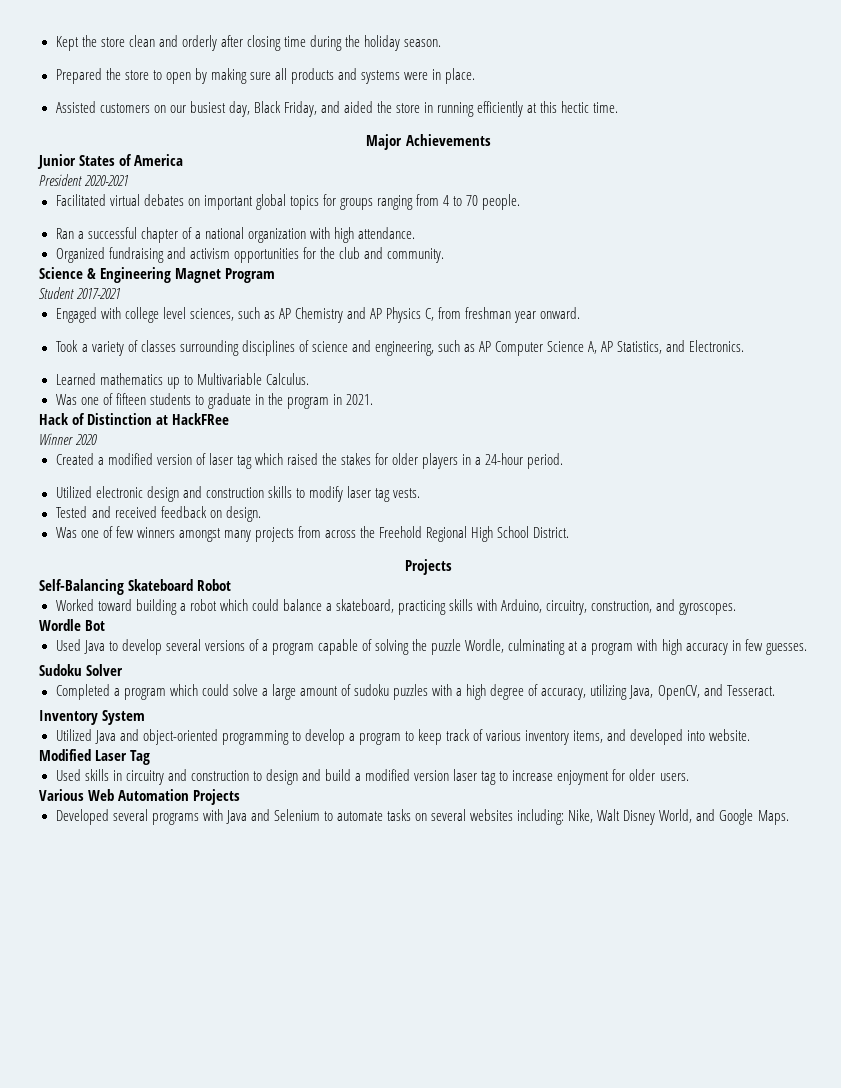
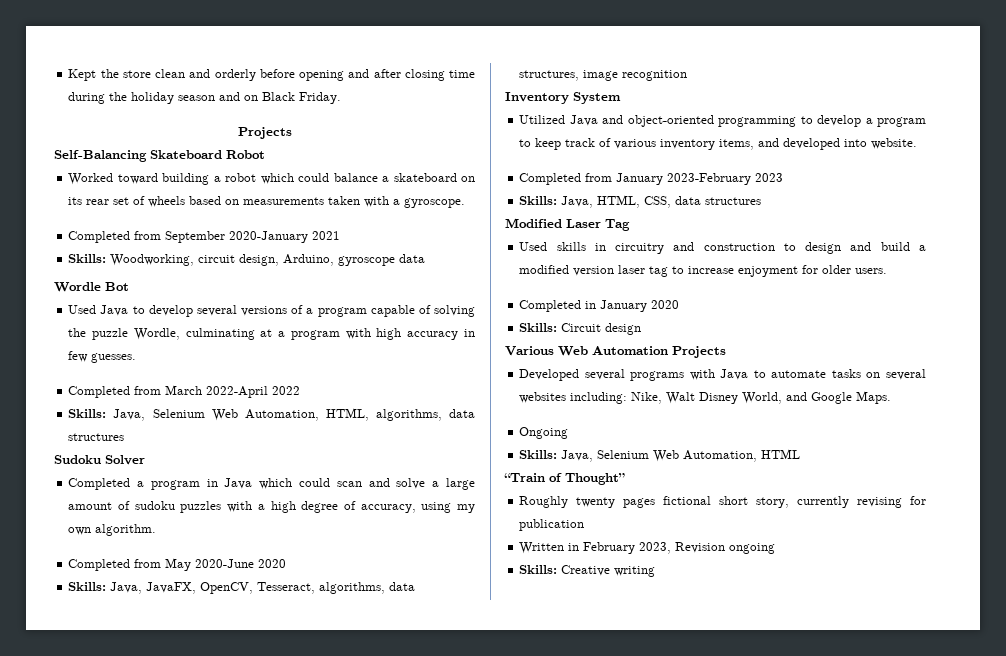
- Kept the store clean and orderly after closing time during the holiday season.
- Prepared the store to open by making sure all products and systems were in place.
- Assisted customers on our busiest day, Black Friday, and aided the store in running efficiently at this hectic time.
- Major Achievements
- Junior States of America
- President 2020-2021
- Facilitated virtual debates on important global topics for groups ranging from 4 to 70 people.
- Ran a successful chapter of a national organization with high attendance.
- Organized fundraising and activism opportunities for the club and community.
- Science & Engineering Magnet Program
- Student 2017-2021
- Engaged with college level sciences, such as AP Chemistry and AP Physics C, from freshman year onward.
- Took a variety of classes surrounding disciplines of science and engineering, such as AP Computer Science A, AP Statistics, and Electronics.
- Learned mathematics up to Multivariable Calculus.
- Was one of fifteen students to graduate in the program in 2021.
- Hack of Distinction at HackFRee
- Winner 2020
- Created a modified version of laser tag which raised the stakes for older players in a 24-hour period.
- Utilized electronic design and construction skills to modify laser tag vests.
- Tested and received feedback on design.
- Was one of few winners amongst many projects from across the Freehold Regional High School District.
+ Kept the store clean and orderly before opening and after closing time during the holiday season and on Black Friday.
- Worked toward building a robot which could balance a skateboard, practicing skills with Arduino, circuitry, construction, and gyroscopes.
+ Worked toward building a robot which could balance a skateboard on its rear set of wheels based on measurements taken with a gyroscope.
+ Completed from September 2020-January 2021
+ Skills: Woodworking, circuit design, Arduino, gyroscope data
+ Completed from March 2022-April 2022
+ Skills: Java, Selenium Web Automation, HTML, algorithms, data structures
- Completed a program which could solve a large amount of sudoku puzzles with a high degree of accuracy, utilizing Java, OpenCV, and Tesseract.
+ Completed a program in Java which could scan and solve a large amount of sudoku puzzles with a high degree of accuracy, using my own algorithm.
+ Completed from May 2020-June 2020
+ Skills: Java, JavaFX, OpenCV, Tesseract, algorithms, data structures, image recognition
+ Completed from January 2023-February 2023
+ Skills: Java, HTML, CSS, data structures
+ Completed in January 2020
+ Skills: Circuit design
- Developed several programs with Java and Selenium to automate tasks on several websites including: Nike, Walt Disney World, and Google Maps.
+ Developed several programs with Java to automate tasks on several websites including: Nike, Walt Disney World, and Google Maps.
+ Ongoing
+ Skills: Java, Selenium Web Automation, HTML
+ “Train of Thought”
+ Roughly twenty pages fictional short story, currently revising for publication
+ Written in February 2023, Revision ongoing
+ Skills: Creative writing

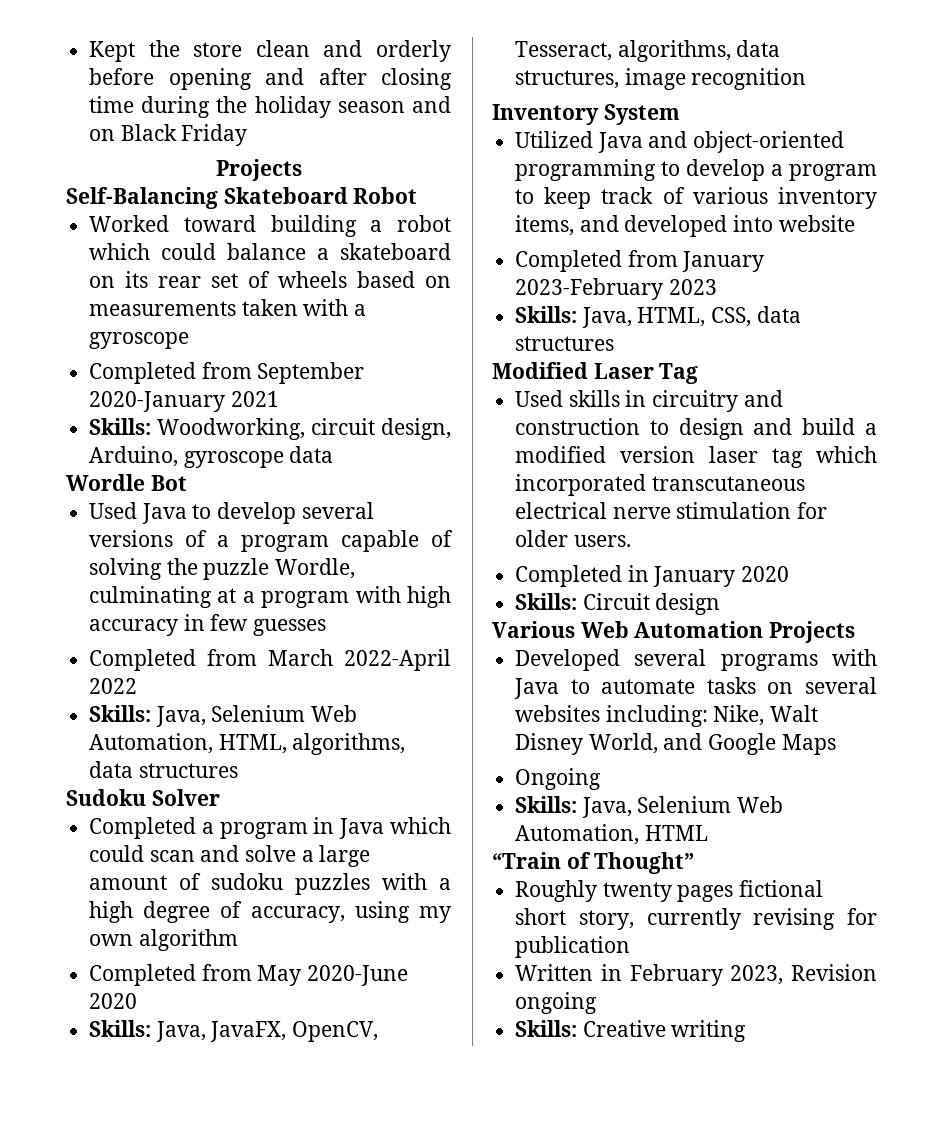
- Kept the store clean and orderly before opening and after closing time during the holiday season and on Black Friday.
+ Kept the store clean and orderly before opening and after closing time during the holiday season and on Black Friday
- Worked toward building a robot which could balance a skateboard on its rear set of wheels based on measurements taken with a gyroscope.
+ Worked toward building a robot which could balance a skateboard on its rear set of wheels based on measurements taken with a gyroscope
- Used Java to develop several versions of a program capable of solving the puzzle Wordle, culminating at a program with high accuracy in few guesses.
+ Used Java to develop several versions of a program capable of solving the puzzle Wordle, culminating at a program with high accuracy in few guesses
- Completed a program in Java which could scan and solve a large amount of sudoku puzzles with a high degree of accuracy, using my own algorithm.
+ Completed a program in Java which could scan and solve a large amount of sudoku puzzles with a high degree of accuracy, using my own algorithm
- Utilized Java and object-oriented programming to develop a program to keep track of various inventory items, and developed into website.
+ Utilized Java and object-oriented programming to develop a program to keep track of various inventory items, and developed into website
- Used skills in circuitry and construction to design and build a modified version laser tag to increase enjoyment for older users.
+ Used skills in circuitry and construction to design and build a modified version laser tag which incorporated transcutaneous electrical nerve stimulation for older users.
- Developed several programs with Java to automate tasks on several websites including: Nike, Walt Disney World, and Google Maps.
+ Developed several programs with Java to automate tasks on several websites including: Nike, Walt Disney World, and Google Maps

